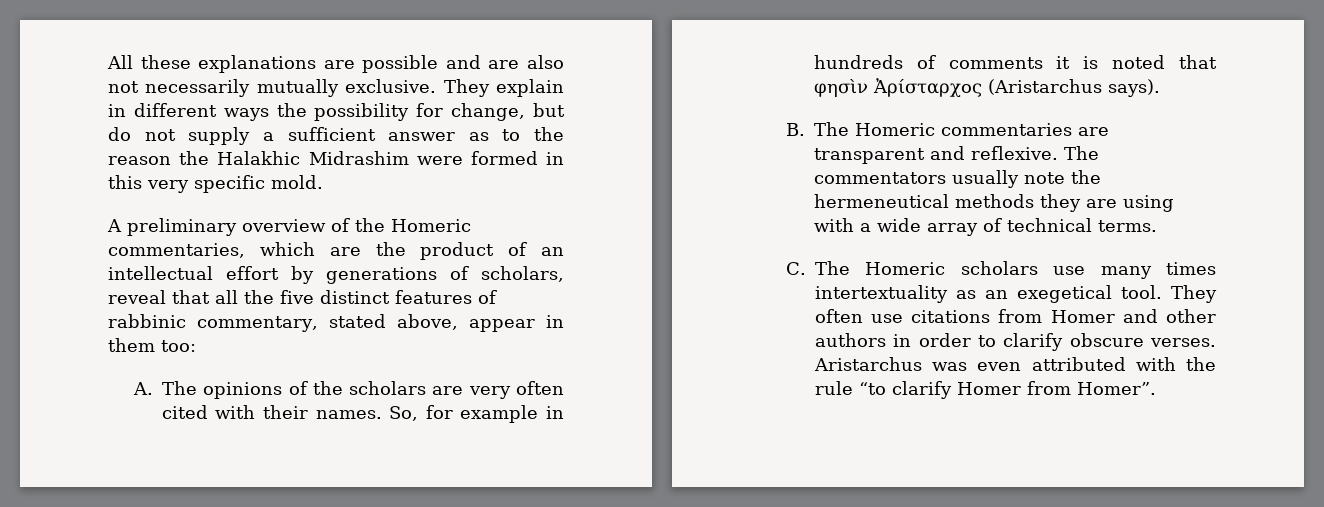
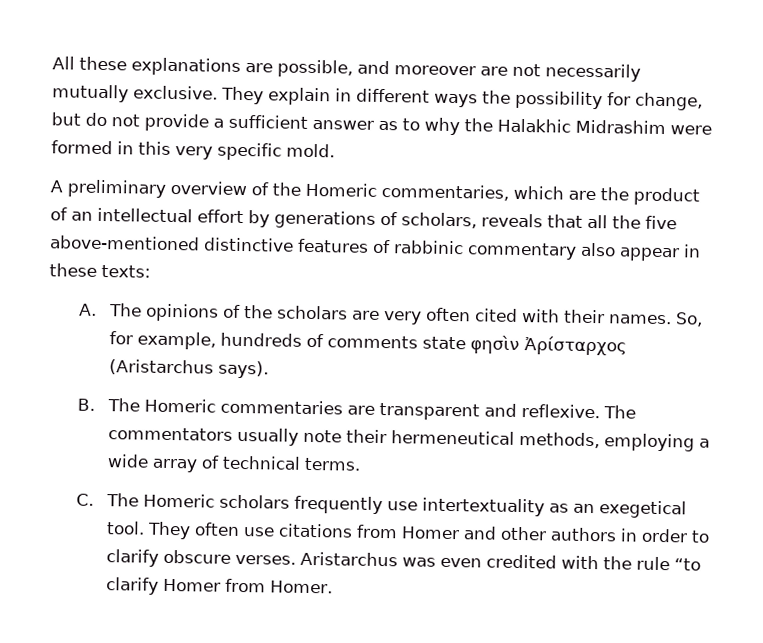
- All these explanations are possible and are also not necessarily mutually exclusive.
+ All these explanations are possible, and moreover are not necessarily mutually exclusive.
- They explain in different ways the possibility for change, but do not supply a sufficient answer as to the reason the Halakhic Midrashim were formed in this very specific mold.
+ They explain in different ways the possibility for change, but do not provide a sufficient answer as to why the Halakhic Midrashim were formed in this very specific mold.
- A preliminary overview of the Homeric commentaries, which are the product of an intellectual effort by generations of scholars, reveal that all the five distinct features of rabbinic commentary, stated above, appear in them too:
+ A preliminary overview of the Homeric commentaries, which are the product of an intellectual effort by generations of scholars, reveals that all the five above-mentioned distinctive features of rabbinic commentary also appear in these texts:
- So, for example in hundreds of comments it is noted that φησὶν Ἀρίσταρχος (Aristarchus says).
+ So, for example, hundreds of comments state φησὶν Ἀρίσταρχος (Aristarchus says).
- The commentators usually note the hermeneutical methods they are using with a wide array of technical terms.
+ The commentators usually note their hermeneutical methods, employing a wide array of technical terms.
- C. The Homeric scholars use many times intertextuality as an exegetical tool.
+ C. The Homeric scholars frequently use intertextuality as an exegetical tool.
- Aristarchus was even attributed with the rule “to clarify Homer from Homer”.
+ Aristarchus was even credited with the rule “to clarify Homer from Homer.

